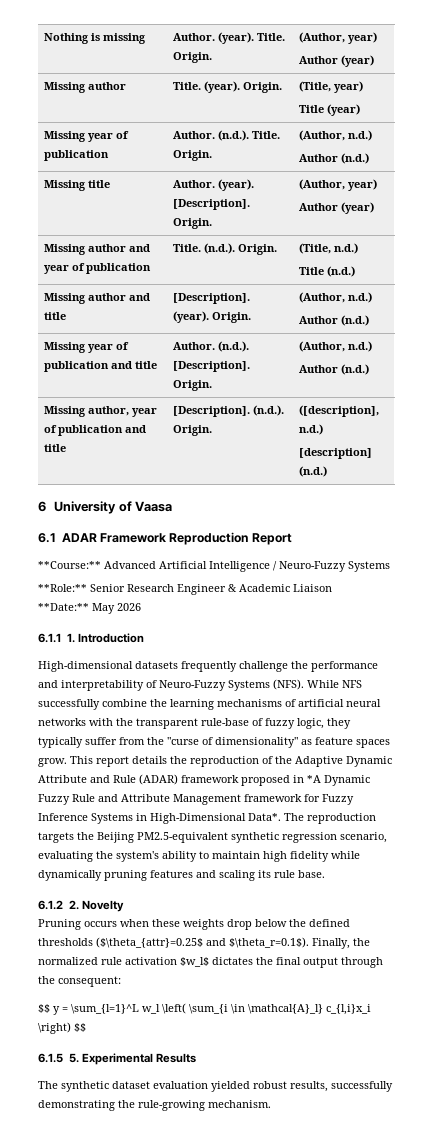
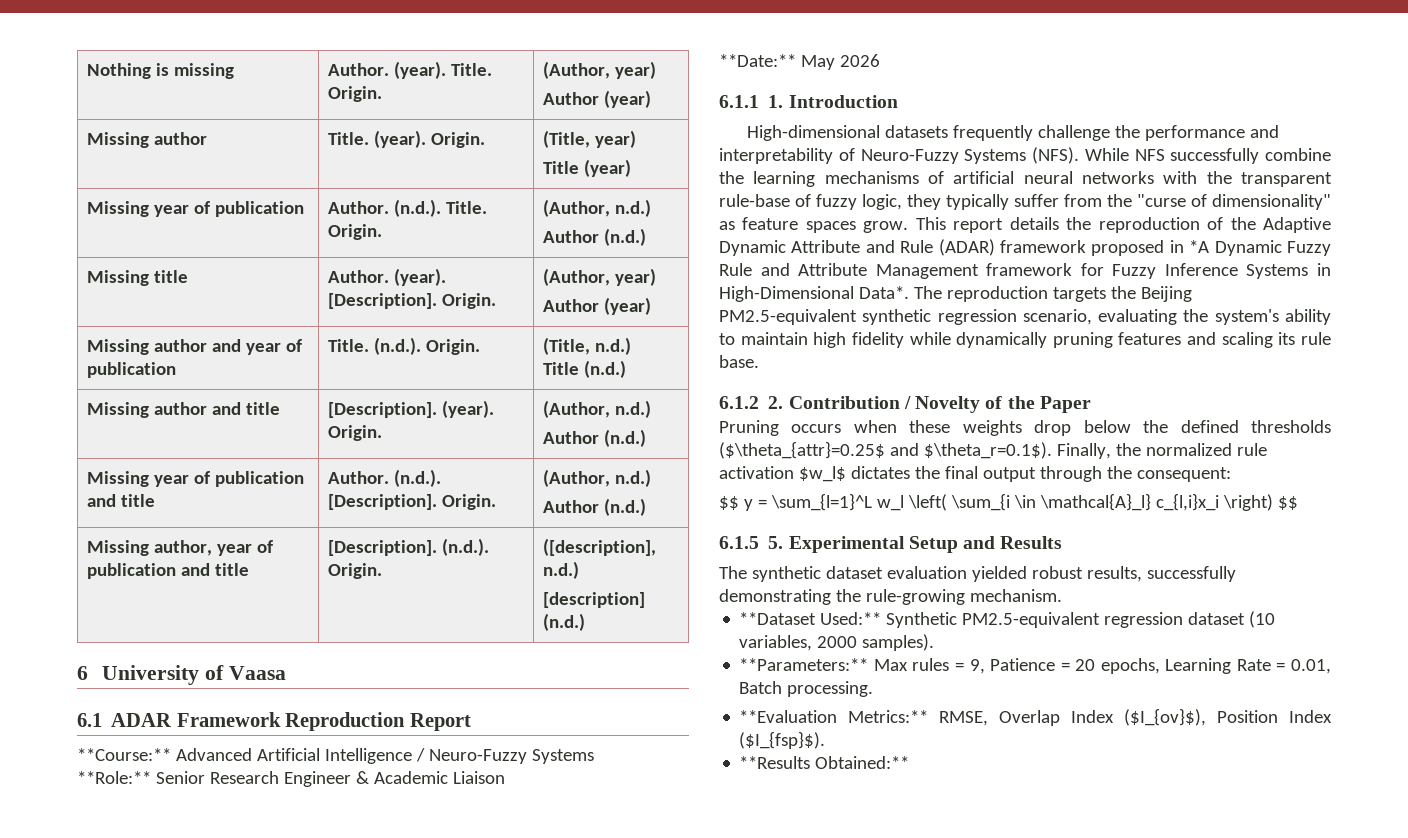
- 6.1.2 2. Novelty
+ 6.1.2 2. Contribution / Novelty of the Paper
- 6.1.5 5. Experimental Results
+ 6.1.5 5. Experimental Setup and Results
+ **Dataset Used:** Synthetic PM2.5-equivalent regression dataset (10 variables, 2000 samples).
+ **Parameters:** Max rules = 9, Patience = 20 epochs, Learning Rate = 0.01, Batch processing.
+ **Evaluation Metrics:** RMSE, Overlap Index ($I_{ov}$), Position Index ($I_{fsp}$).
+ **Results Obtained:**

